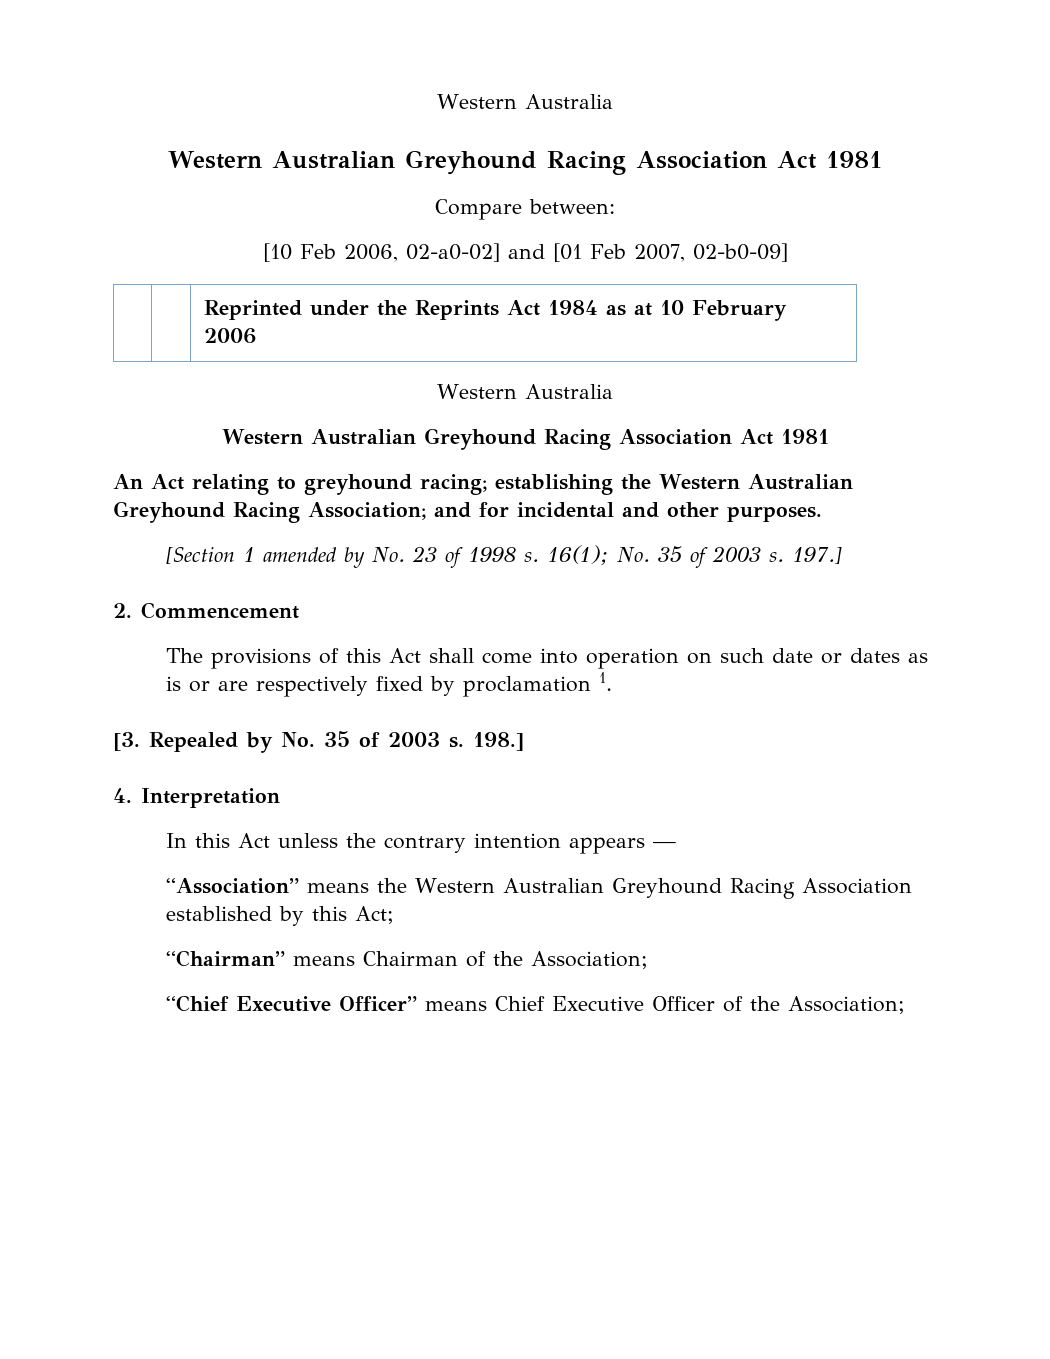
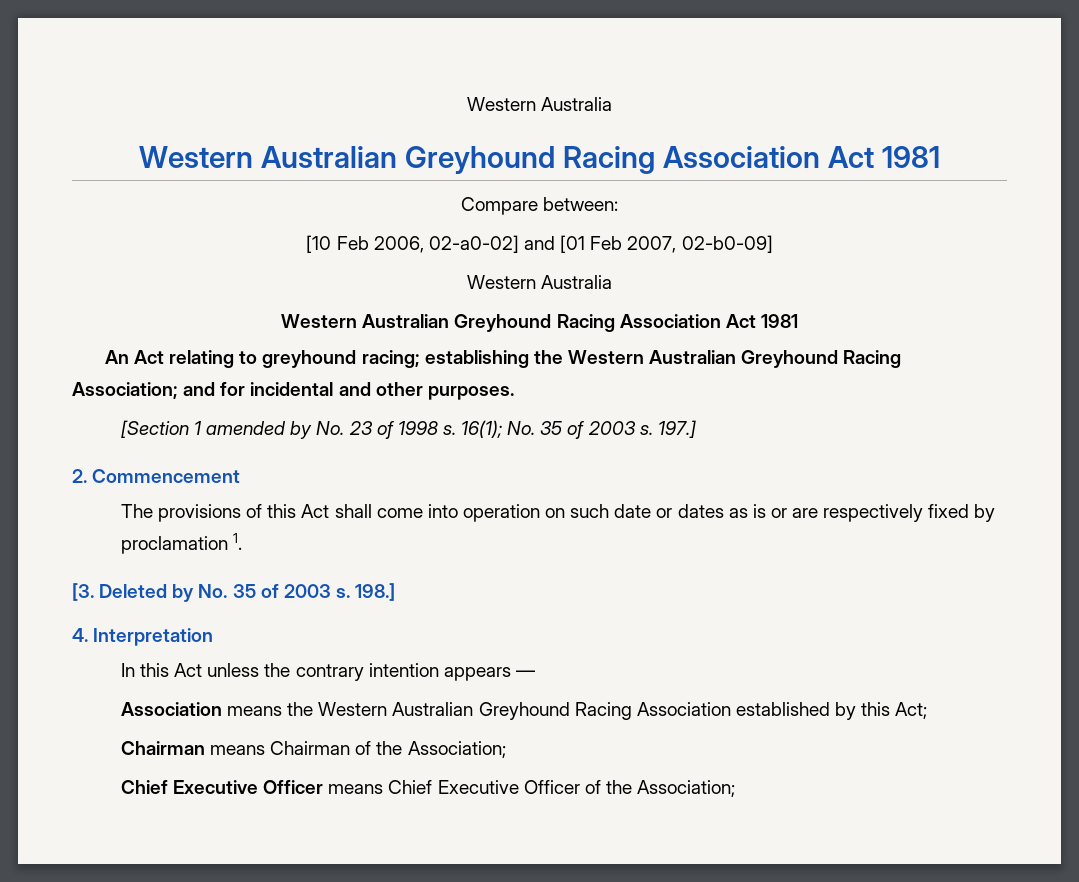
- | | Reprinted under the Reprints Act 1984 as at 10 February 2006
- [3. Repealed by No. 35 of 2003 s.
+ [3. Deleted by No. 35 of 2003 s.
- “Association” means the Western Australian Greyhound Racing Association established by this Act;
+ Association means the Western Australian Greyhound Racing Association established by this Act;
- “Chairman” means Chairman of the Association;
+ Chairman means Chairman of the Association;
- “Chief Executive Officer” means Chief Executive Officer of the Association;
+ Chief Executive Officer means Chief Executive Officer of the Association;

